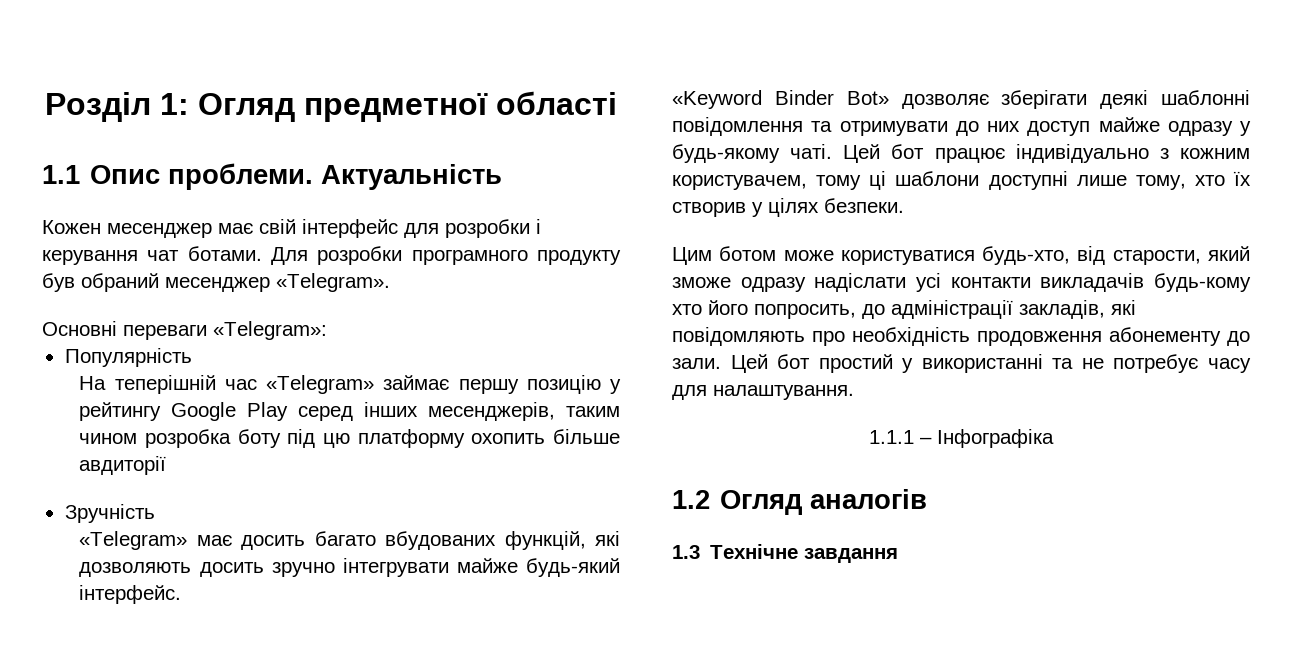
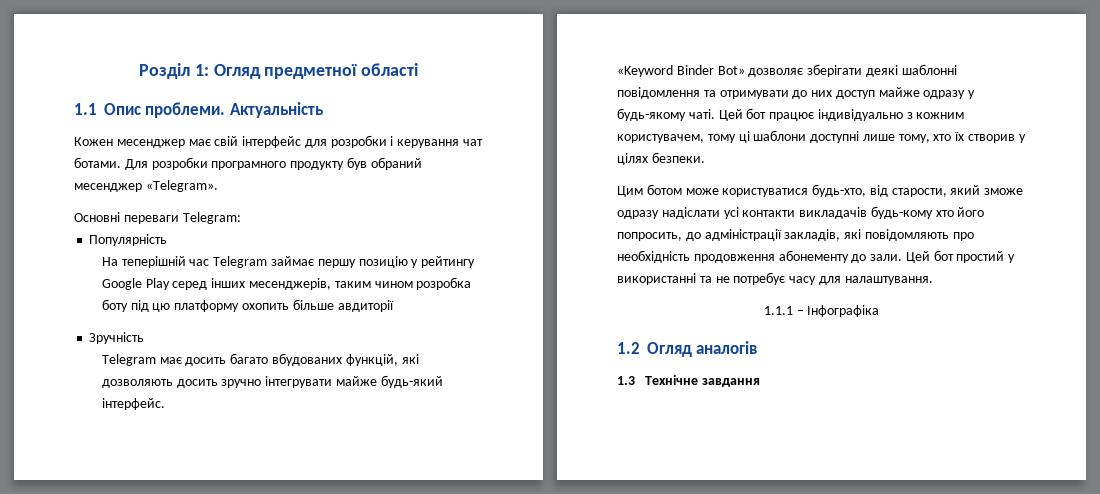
- Основні переваги «Telegram»:
+ Основні переваги Telegram:
- На теперішній час «Telegram» займає першу позицію у рейтингу Google Play серед інших месенджерів, таким чином розробка боту під цю платформу охопить більше авдиторії
+ На теперішній час Telegram займає першу позицію у рейтингу Google Play серед інших месенджерів, таким чином розробка боту під цю платформу охопить більше авдиторії
- «Telegram» має досить багато вбудованих функцій, які дозволяють досить зручно інтегрувати майже будь-який інтерфейс.
+ Telegram має досить багато вбудованих функцій, які дозволяють досить зручно інтегрувати майже будь-який інтерфейс.

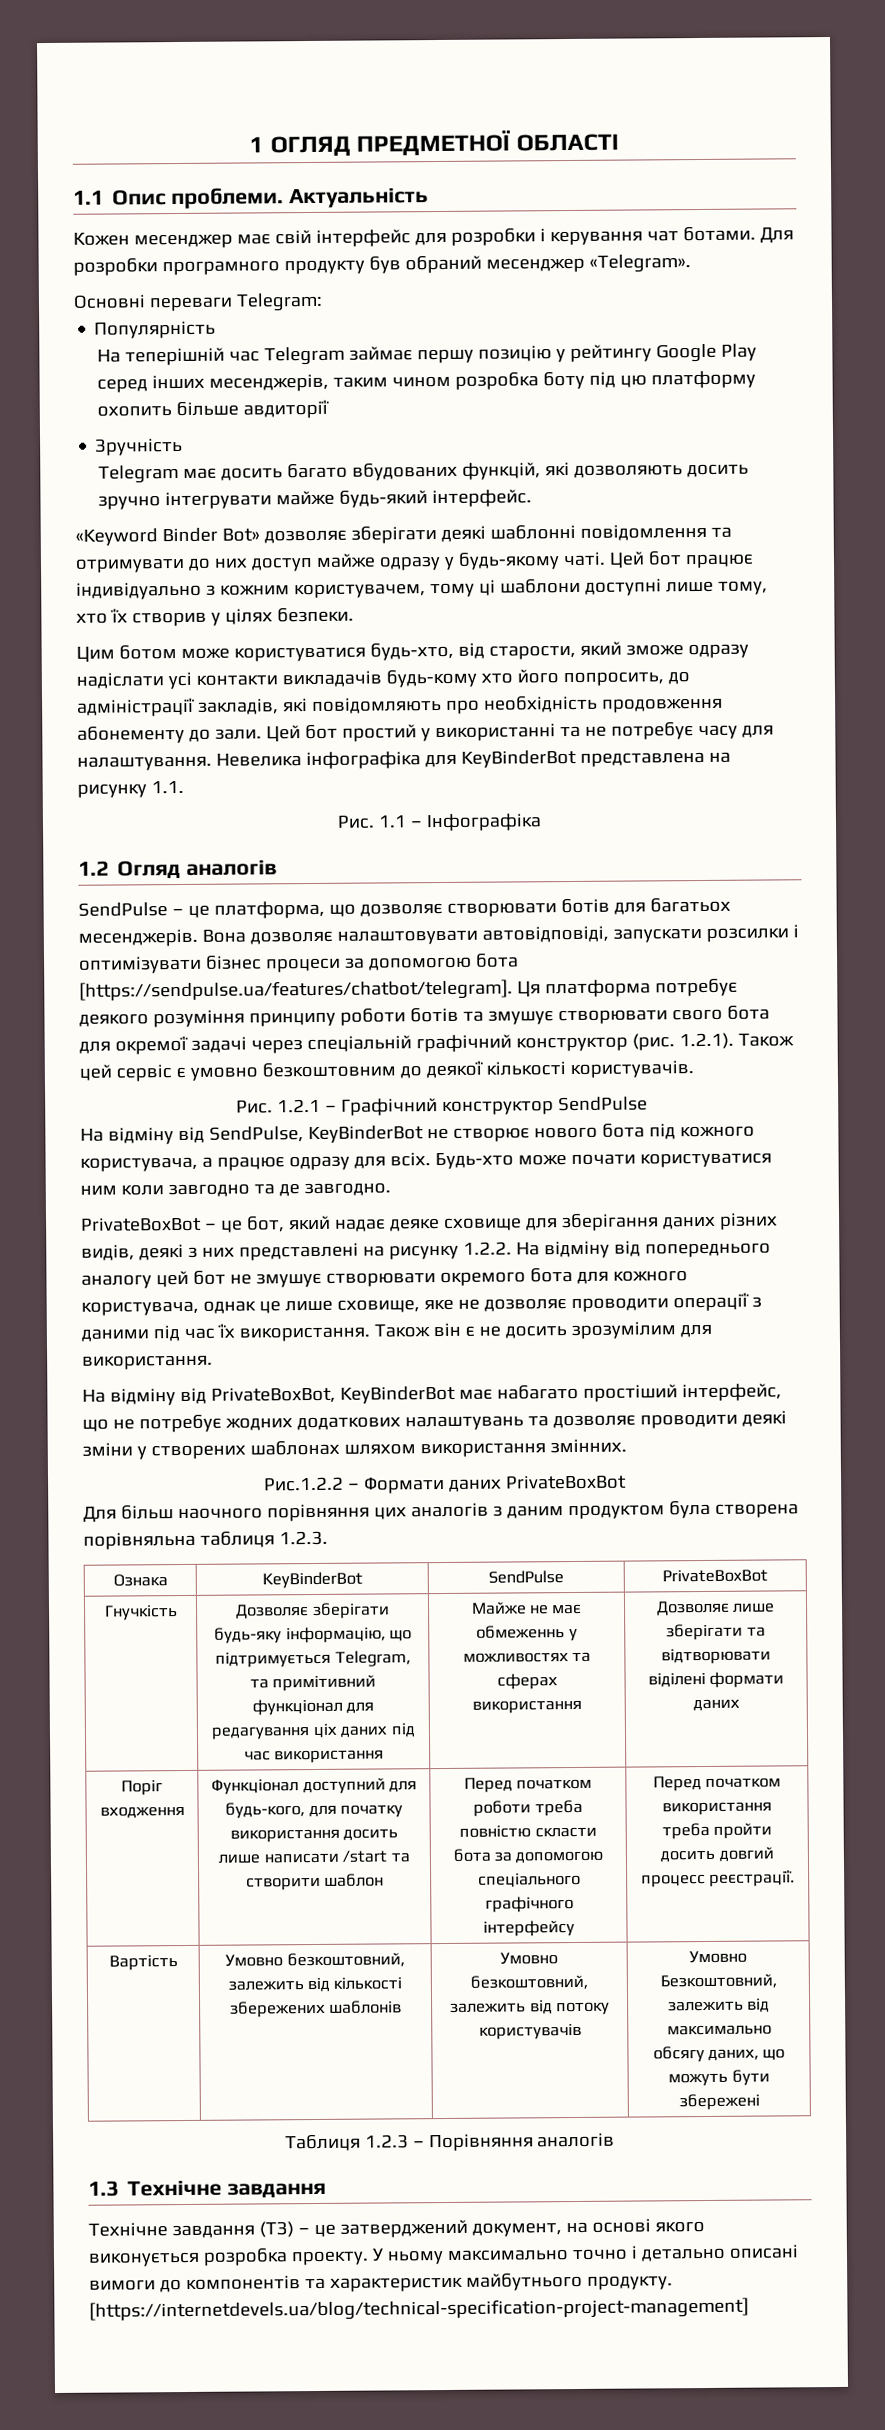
- Розділ 1: Огляд предметної області
+ 1 ОГЛЯД ПРЕДМЕТНОЇ ОБЛАСТІ
- Цей бот простий у використанні та не потребує часу для налаштування.
- 1.1.1 – Інфографіка
+ Цей бот простий у використанні та не потребує часу для налаштування. Невелика інфографіка для KeyBinderBot представлена на рисунку 1.1.
+ Рис. 1.1 – Інфографіка
+ SendPulse – це платформа, що дозволяє створювати ботів для багатьох месенджерів. Вона дозволяє налаштовувати автовідповіді, запускати розсилки і оптимізувати бізнес процеси за допомогою бота [https://sendpulse.ua/features/chatbot/telegram]. Ця платформа потребує деякого розуміння принципу роботи ботів та змушує створювати свого бота для окремої задачі через спеціальній графічний конструктор (рис. 1.2.1). Також цей сервіс є умовно безкоштовним до деякої кількості користувачів.
+ Рис. 1.2.1 – Графічний конструктор SendPulse
+ На відміну від SendPulse, KeyBinderBot не створює нового бота під кожного користувача, а працює одразу для всіх. Будь-хто може почати користуватися ним коли завгодно та де завгодно.
+ PrivateBoxBot – це бот, який надає деяке сховище для зберігання даних різних видів, деякі з них представлені на рисунку 1.2.2. На відміну від попереднього аналогу цей бот не змушує створювати окремого бота для кожного користувача, однак це лише сховище, яке не дозволяє проводити операції з даними під час їх використання. Також він є не досить зрозумілим для використання.
+ На відміну від PrivateBoxBot, KeyBinderBot має набагато простіший інтерфейс, що не потребує жодних додаткових налаштувань та дозволяє проводити деякі зміни у створених шаблонах шляхом використання змінних.
+ Рис.1.2.2 – Формати даних PrivateBoxBot
+ Для більш наочного порівняння цих аналогів з даним продуктом була створена порівняльна таблиця 1.2.3.
+ Ознака | KeyBinderBot | SendPulse | PrivateBoxBot
+ Гнучкість | Дозволяє зберігати будь-яку інформацію, що підтримується Telegram, та примітивний функціонал для редагування ціх даних під час використання | Майже не має обмеженнь у можливостях та сферах використання | Дозволяє лише зберігати та відтворювати віділені формати даних
+ Поріг входження | Функціонал доступний для будь-кого, для початку використання досить лише написати /start та створити шаблон | Перед початком роботи треба повністю скласти бота за допомогою спеціального графічного інтерфейсу | Перед початком використання треба пройти досить довгий процесс реєстрації.
+ Вартість | Умовно безкоштовний, залежить від кількості збережених шаблонів | Умовно безкоштовний, залежить від потоку користувачів | Умовно Безкоштовний, залежить від максимально обсягу даних, що можуть бути збережені
+ Таблиця 1.2.3 – Порівняння аналогів
  1.3 Технічне завдання
+ Технічне завдання (ТЗ) – це затверджений документ, на основі якого виконується розробка проекту. У ньому максимально точно і детально описані вимоги до компонентів та характеристик майбутнього продукту. [https://internetdevels.ua/blog/technical-specification-project-management]

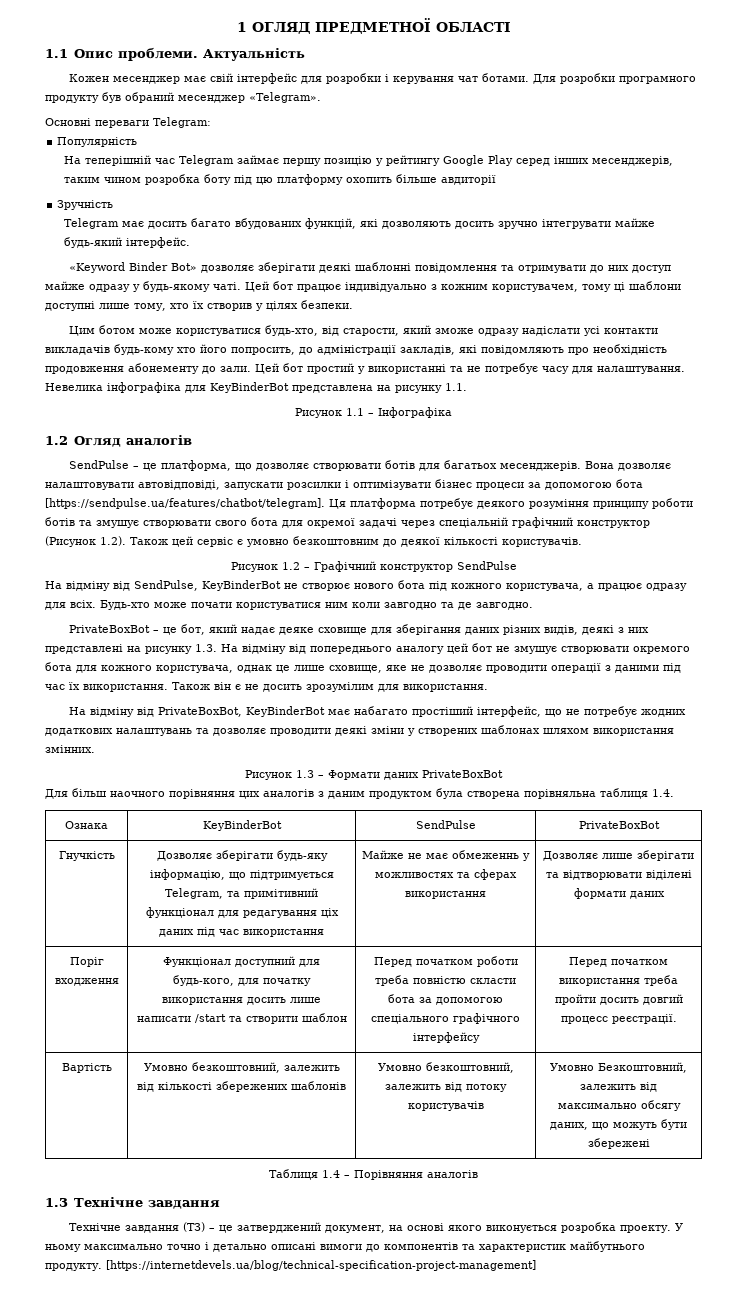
- Рис. 1.1 – Інфографіка
+ Рисунок 1.1 – Інфографіка
- Вона дозволяє налаштовувати автовідповіді, запускати розсилки і оптимізувати бізнес процеси за допомогою бота [https://sendpulse.ua/features/chatbot/telegram]. Ця платформа потребує деякого розуміння принципу роботи ботів та змушує створювати свого бота для окремої задачі через спеціальній графічний конструктор (рис. 1.2.1). Також цей сервіс є умовно безкоштовним до деякої кількості користувачів.
+ Вона дозволяє налаштовувати автовідповіді, запускати розсилки і оптимізувати бізнес процеси за допомогою бота [https://sendpulse.ua/features/chatbot/telegram]. Ця платформа потребує деякого розуміння принципу роботи ботів та змушує створювати свого бота для окремої задачі через спеціальній графічний конструктор (Рисунок 1.2). Також цей сервіс є умовно безкоштовним до деякої кількості користувачів.
- Рис. 1.2.1 – Графічний конструктор SendPulse
+ Рисунок 1.2 – Графічний конструктор SendPulse
- PrivateBoxBot – це бот, який надає деяке сховище для зберігання даних різних видів, деякі з них представлені на рисунку 1.2.2. На відміну від попереднього аналогу цей бот не змушує створювати окремого бота для кожного користувача, однак це лише сховище, яке не дозволяє проводити операції з даними під час їх використання.
+ PrivateBoxBot – це бот, який надає деяке сховище для зберігання даних різних видів, деякі з них представлені на рисунку 1.3. На відміну від попереднього аналогу цей бот не змушує створювати окремого бота для кожного користувача, однак це лише сховище, яке не дозволяє проводити операції з даними під час їх використання.
- Рис.1.2.2 – Формати даних PrivateBoxBot
+ Рисунок 1.3 – Формати даних PrivateBoxBot
- Для більш наочного порівняння цих аналогів з даним продуктом була створена порівняльна таблиця 1.2.3.
+ Для більш наочного порівняння цих аналогів з даним продуктом була створена порівняльна таблиця 1.4.
- Таблиця 1.2.3 – Порівняння аналогів
+ Таблиця 1.4 – Порівняння аналогів

